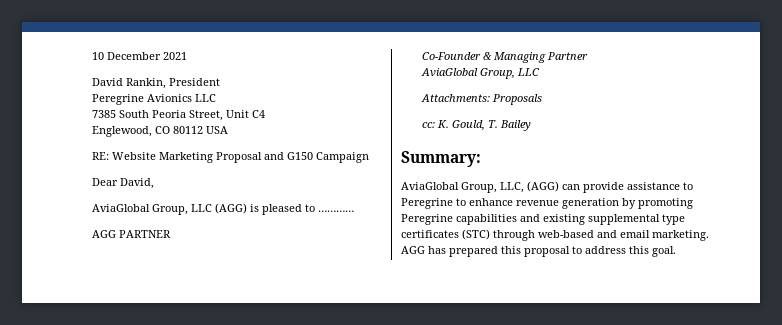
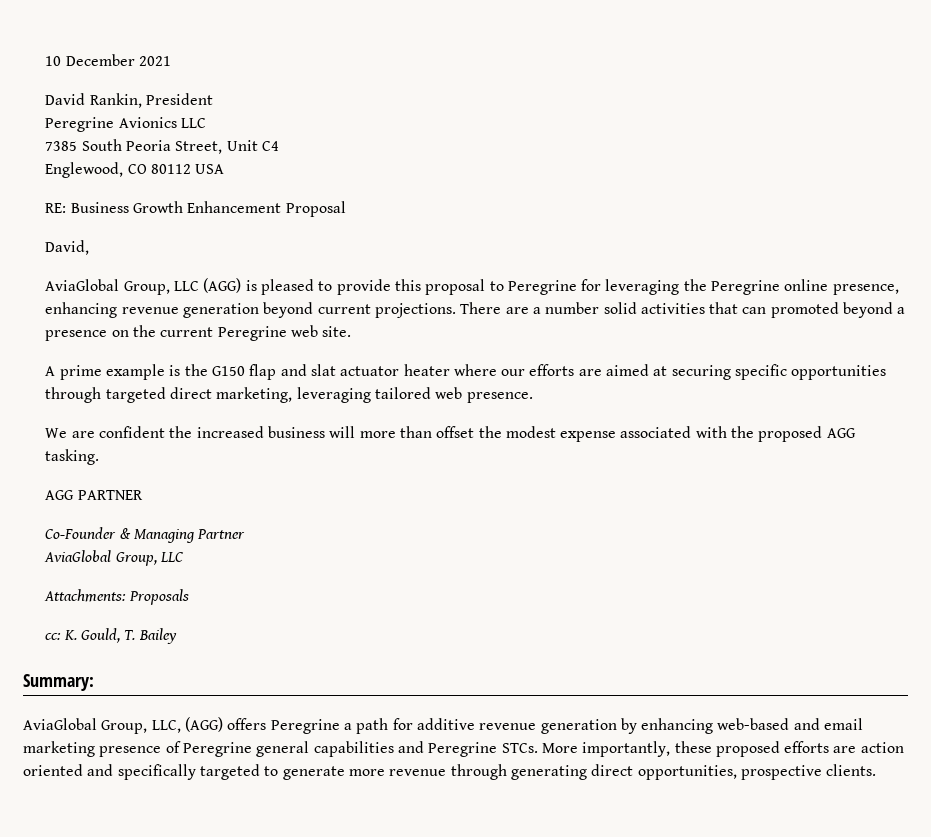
- RE: Website Marketing Proposal and G150 Campaign
- Dear David,
+ RE: Business Growth Enhancement Proposal
+ David,
- AviaGlobal Group, LLC (AGG) is pleased to …………
+ AviaGlobal Group, LLC (AGG) is pleased to provide this proposal to Peregrine for leveraging the Peregrine online presence, enhancing revenue generation beyond current projections. There are a number solid activities that can promoted beyond a presence on the current Peregrine web site.
+ A prime example is the G150 flap and slat actuator heater where our efforts are aimed at securing specific opportunities through targeted direct marketing, leveraging tailored web presence.
+ We are confident the increased business will more than offset the modest expense associated with the proposed AGG tasking.
- AviaGlobal Group, LLC, (AGG) can provide assistance to Peregrine to enhance revenue generation by promoting Peregrine capabilities and existing supplemental type certificates (STC) through web-based and email marketing. AGG has prepared this proposal to address this goal.
+ AviaGlobal Group, LLC, (AGG) offers Peregrine a path for additive revenue generation by enhancing web-based and email marketing presence of Peregrine general capabilities and Peregrine STCs. More importantly, these proposed efforts are action oriented and specifically targeted to generate more revenue through generating direct opportunities, prospective clients.

